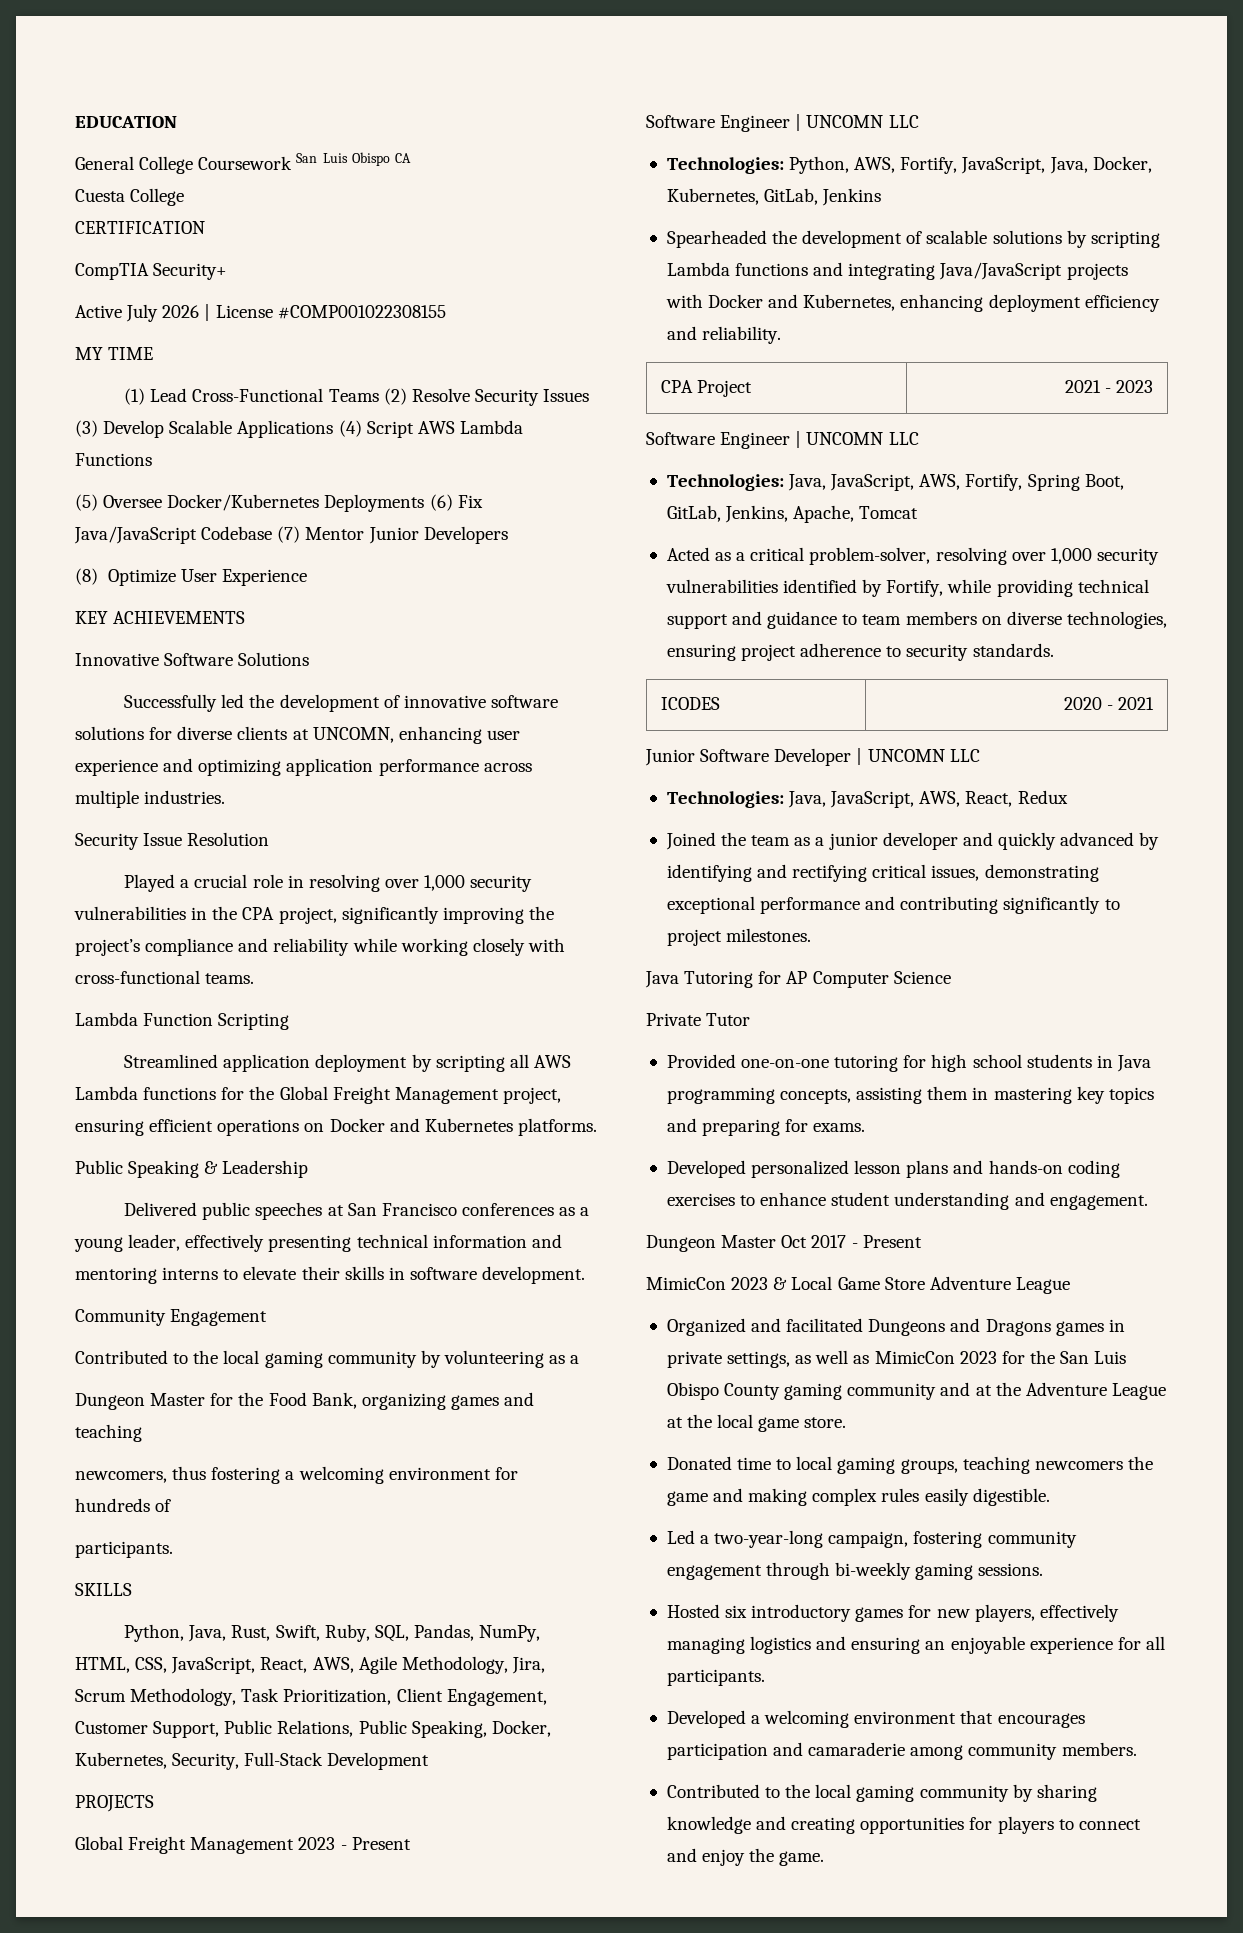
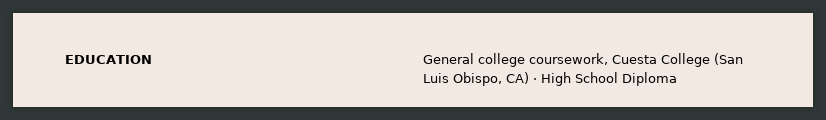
- General College Coursework San Luis Obispo CA
- Cuesta College
- CERTIFICATION
- CompTIA Security+
- Active July 2026 | License #COMP001022308155
- MY TIME
- (1) Lead Cross-Functional Teams (2) Resolve Security Issues (3) Develop Scalable Applications (4) Script AWS Lambda Functions
- (5) Oversee Docker/Kubernetes Deployments (6) Fix Java/JavaScript Codebase (7) Mentor Junior Developers
- (8) Optimize User Experience
- KEY ACHIEVEMENTS
- Innovative Software Solutions
- Successfully led the development of innovative software solutions for diverse clients at UNCOMN, enhancing user experience and optimizing application performance across multiple industries.
- Security Issue Resolution
- Played a crucial role in resolving over 1,000 security vulnerabilities in the CPA project, significantly improving the project’s compliance and reliability while working closely with cross-functional teams.
- Lambda Function Scripting
- Streamlined application deployment by scripting all AWS Lambda functions for the Global Freight Management project, ensuring efficient operations on Docker and Kubernetes platforms.
- Public Speaking & Leadership
- Delivered public speeches at San Francisco conferences as a young leader, effectively presenting technical information and mentoring interns to elevate their skills in software development.
- Community Engagement
- Contributed to the local gaming community by volunteering as a
- Dungeon Master for the Food Bank, organizing games and teaching
- newcomers, thus fostering a welcoming environment for hundreds of
- participants.
- SKILLS
- Python, Java, Rust, Swift, Ruby, SQL, Pandas, NumPy, HTML, CSS, JavaScript, React, AWS, Agile Methodology, Jira, Scrum Methodology, Task Prioritization, Client Engagement, Customer Support, Public Relations, Public Speaking, Docker, Kubernetes, Security, Full-Stack Development
- PROJECTS
- Global Freight Management 2023 - Present
- Software Engineer | UNCOMN LLC
- Technologies: Python, AWS, Fortify, JavaScript, Java, Docker, Kubernetes, GitLab, Jenkins
- Spearheaded the development of scalable solutions by scripting Lambda functions and integrating Java/JavaScript projects with Docker and Kubernetes, enhancing deployment efficiency and reliability.
- CPA Project | 2021 - 2023
- Software Engineer | UNCOMN LLC
- Technologies: Java, JavaScript, AWS, Fortify, Spring Boot, GitLab, Jenkins, Apache, Tomcat
- Acted as a critical problem-solver, resolving over 1,000 security vulnerabilities identified by Fortify, while providing technical support and guidance to team members on diverse technologies, ensuring project adherence to security standards.
- ICODES | 2020 - 2021
- Junior Software Developer | UNCOMN LLC
- Technologies: Java, JavaScript, AWS, React, Redux
- Joined the team as a junior developer and quickly advanced by identifying and rectifying critical issues, demonstrating exceptional performance and contributing significantly to project milestones.
- Java Tutoring for AP Computer Science
- Private Tutor
- Provided one-on-one tutoring for high school students in Java programming concepts, assisting them in mastering key topics and preparing for exams.
- Developed personalized lesson plans and hands-on coding exercises to enhance student understanding and engagement.
- Dungeon Master Oct 2017 - Present
- MimicCon 2023 & Local Game Store Adventure League
- Organized and facilitated Dungeons and Dragons games in private settings, as well as MimicCon 2023 for the San Luis Obispo County gaming community and at the Adventure League at the local game store.
- Donated time to local gaming groups, teaching newcomers the game and making complex rules easily digestible.
- Led a two-year-long campaign, fostering community engagement through bi-weekly gaming sessions.
- Hosted six introductory games for new players, effectively managing logistics and ensuring an enjoyable experience for all participants.
- Developed a welcoming environment that encourages participation and camaraderie among community members.
- Contributed to the local gaming community by sharing knowledge and creating opportunities for players to connect and enjoy the game.
+ General college coursework, Cuesta College (San Luis Obispo, CA) · High School Diploma

